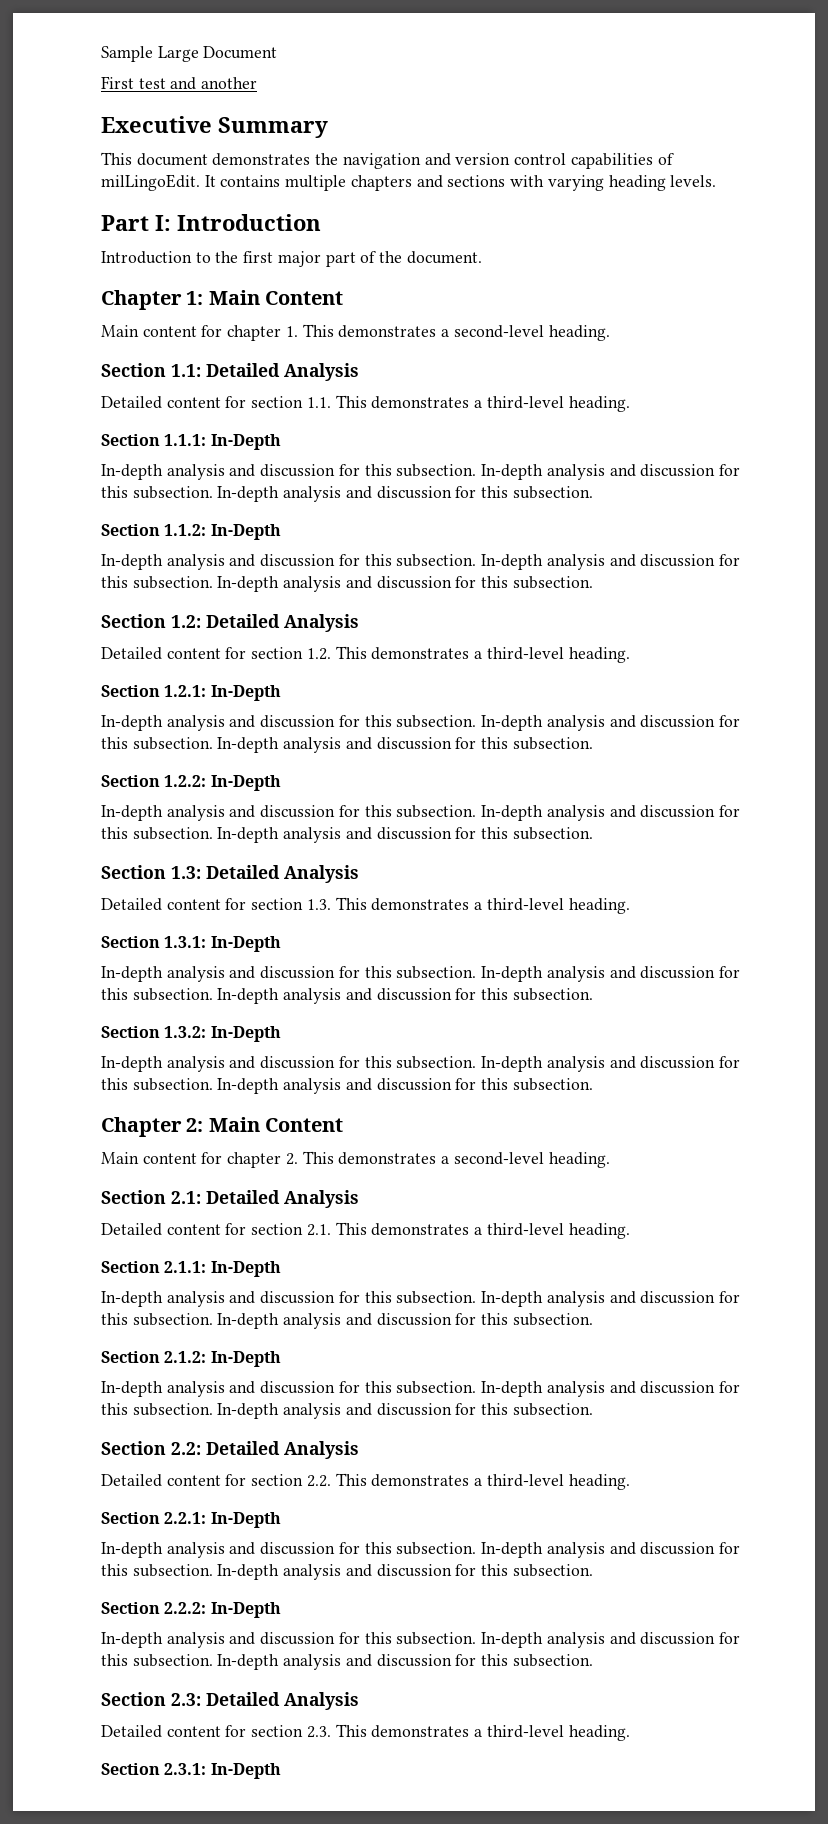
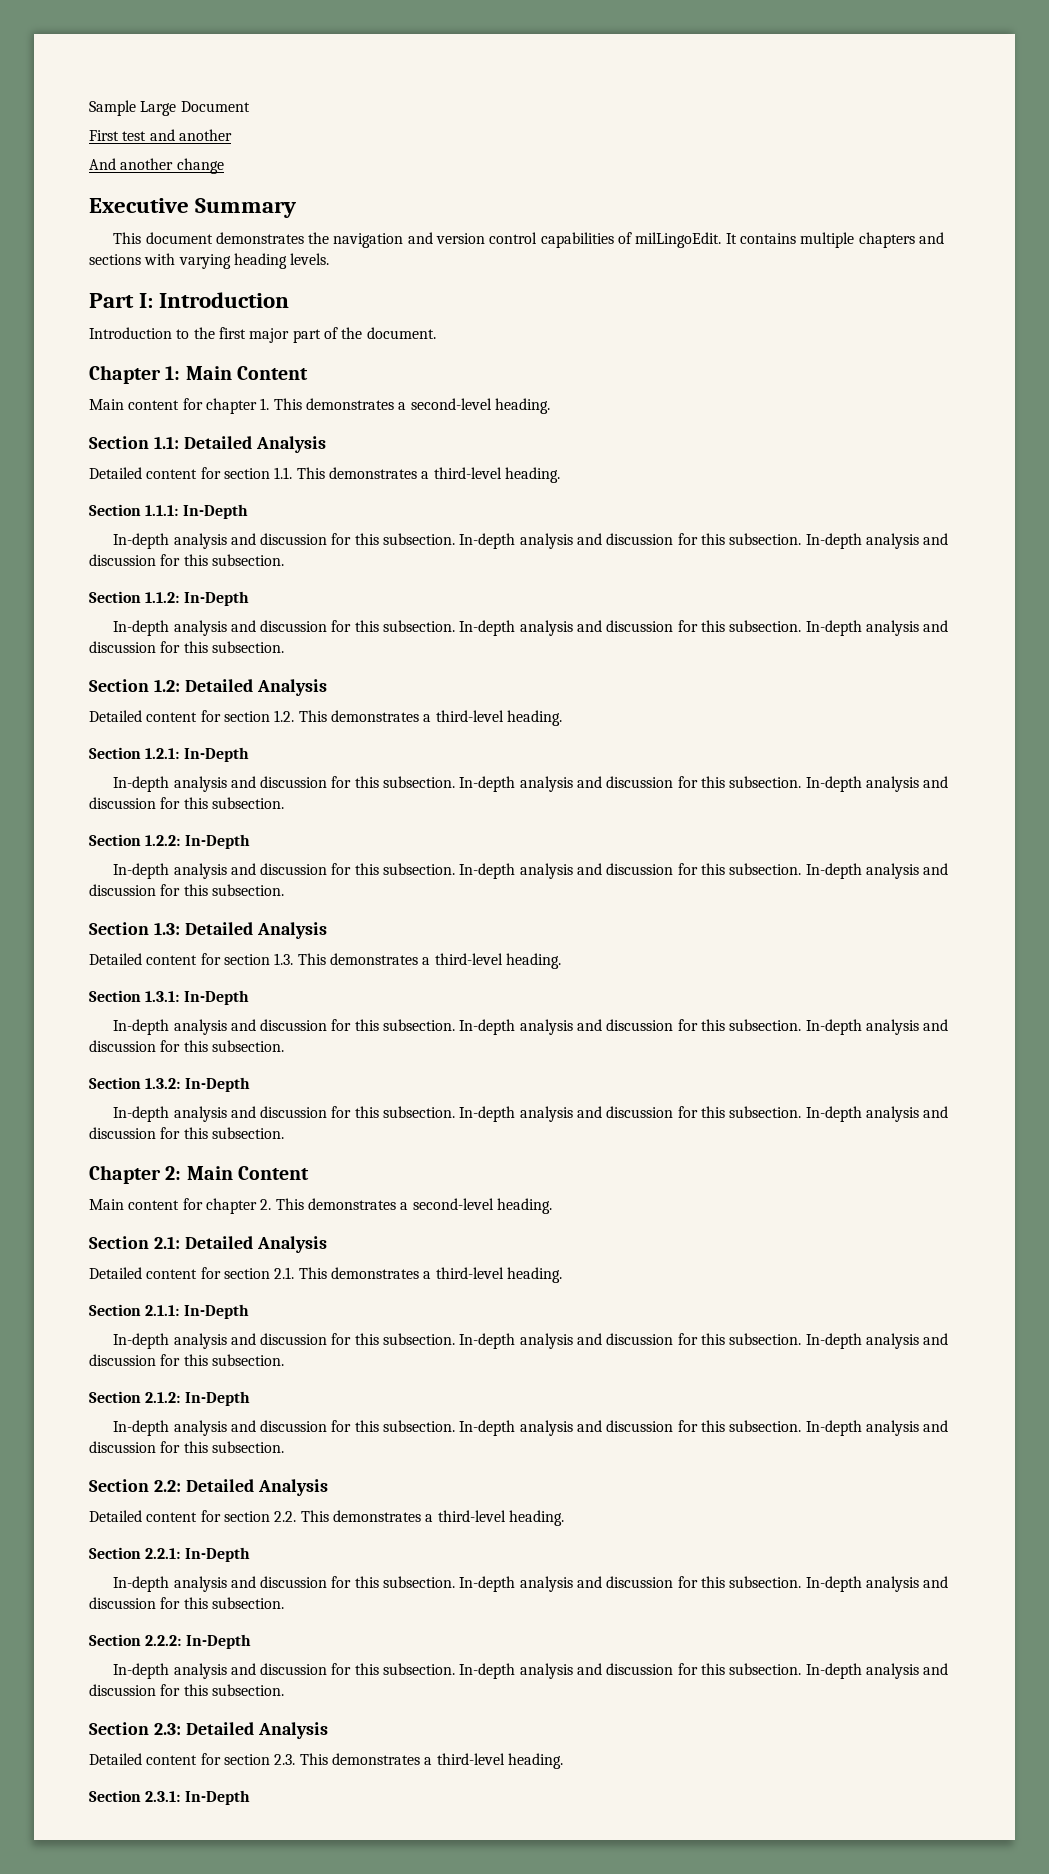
+ And another change

